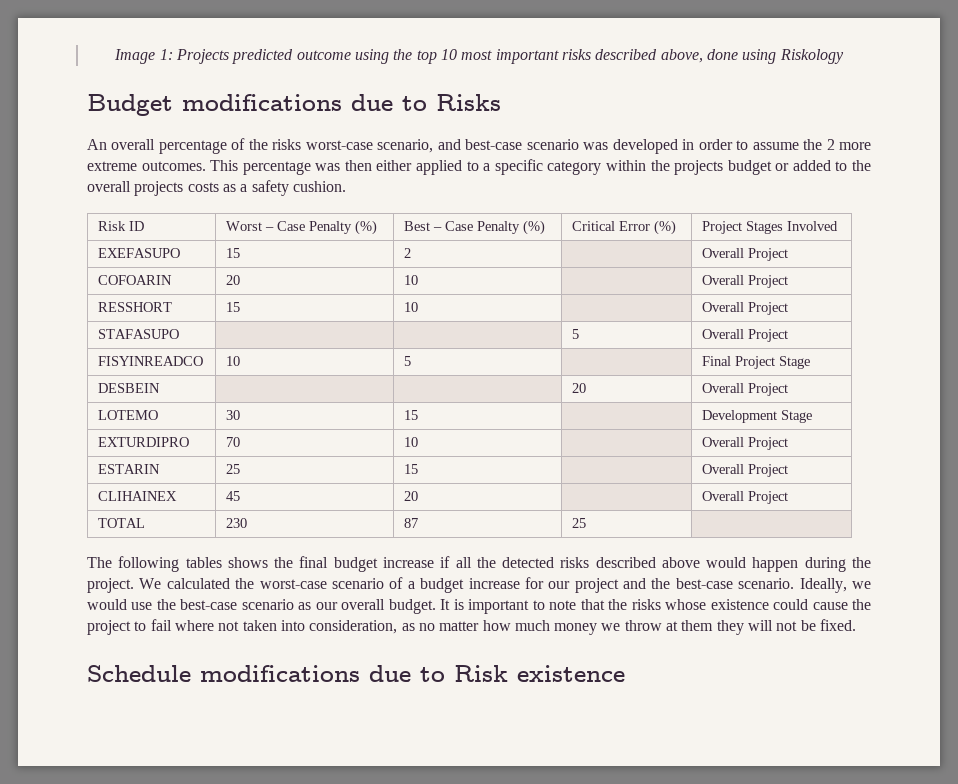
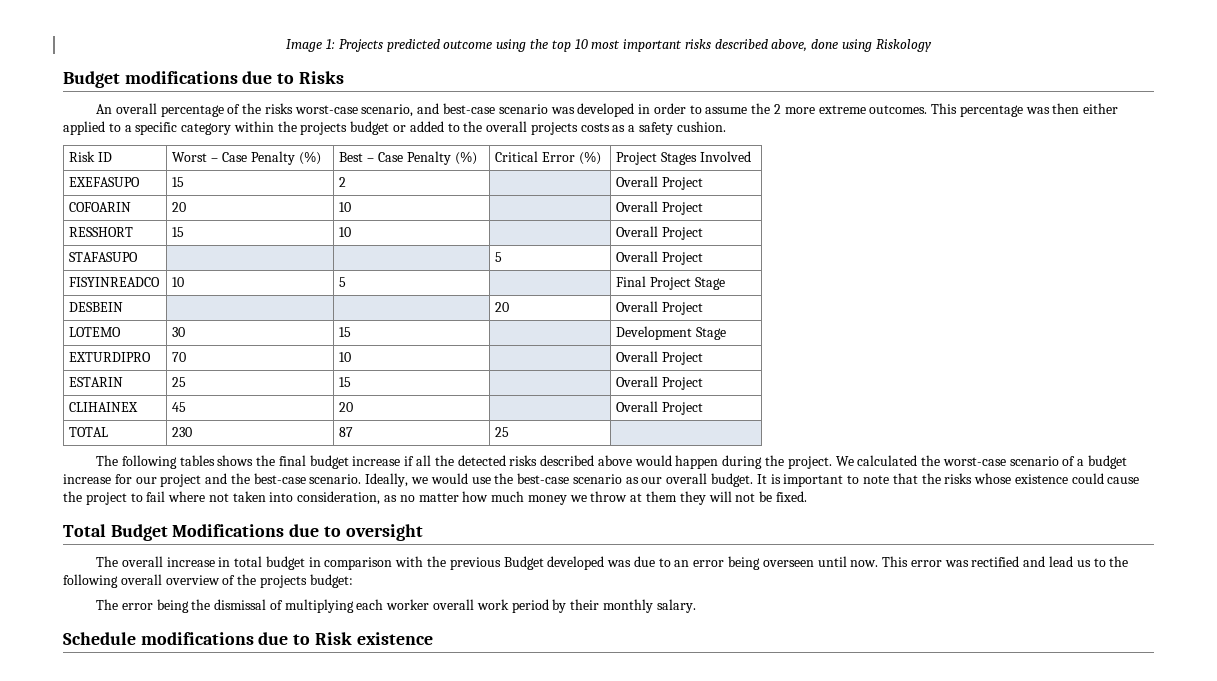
+ Total Budget Modifications due to oversight
+ The overall increase in total budget in comparison with the previous Budget developed was due to an error being overseen until now. This error was rectified and lead us to the following overall overview of the projects budget:
+ The error being the dismissal of multiplying each worker overall work period by their monthly salary.

